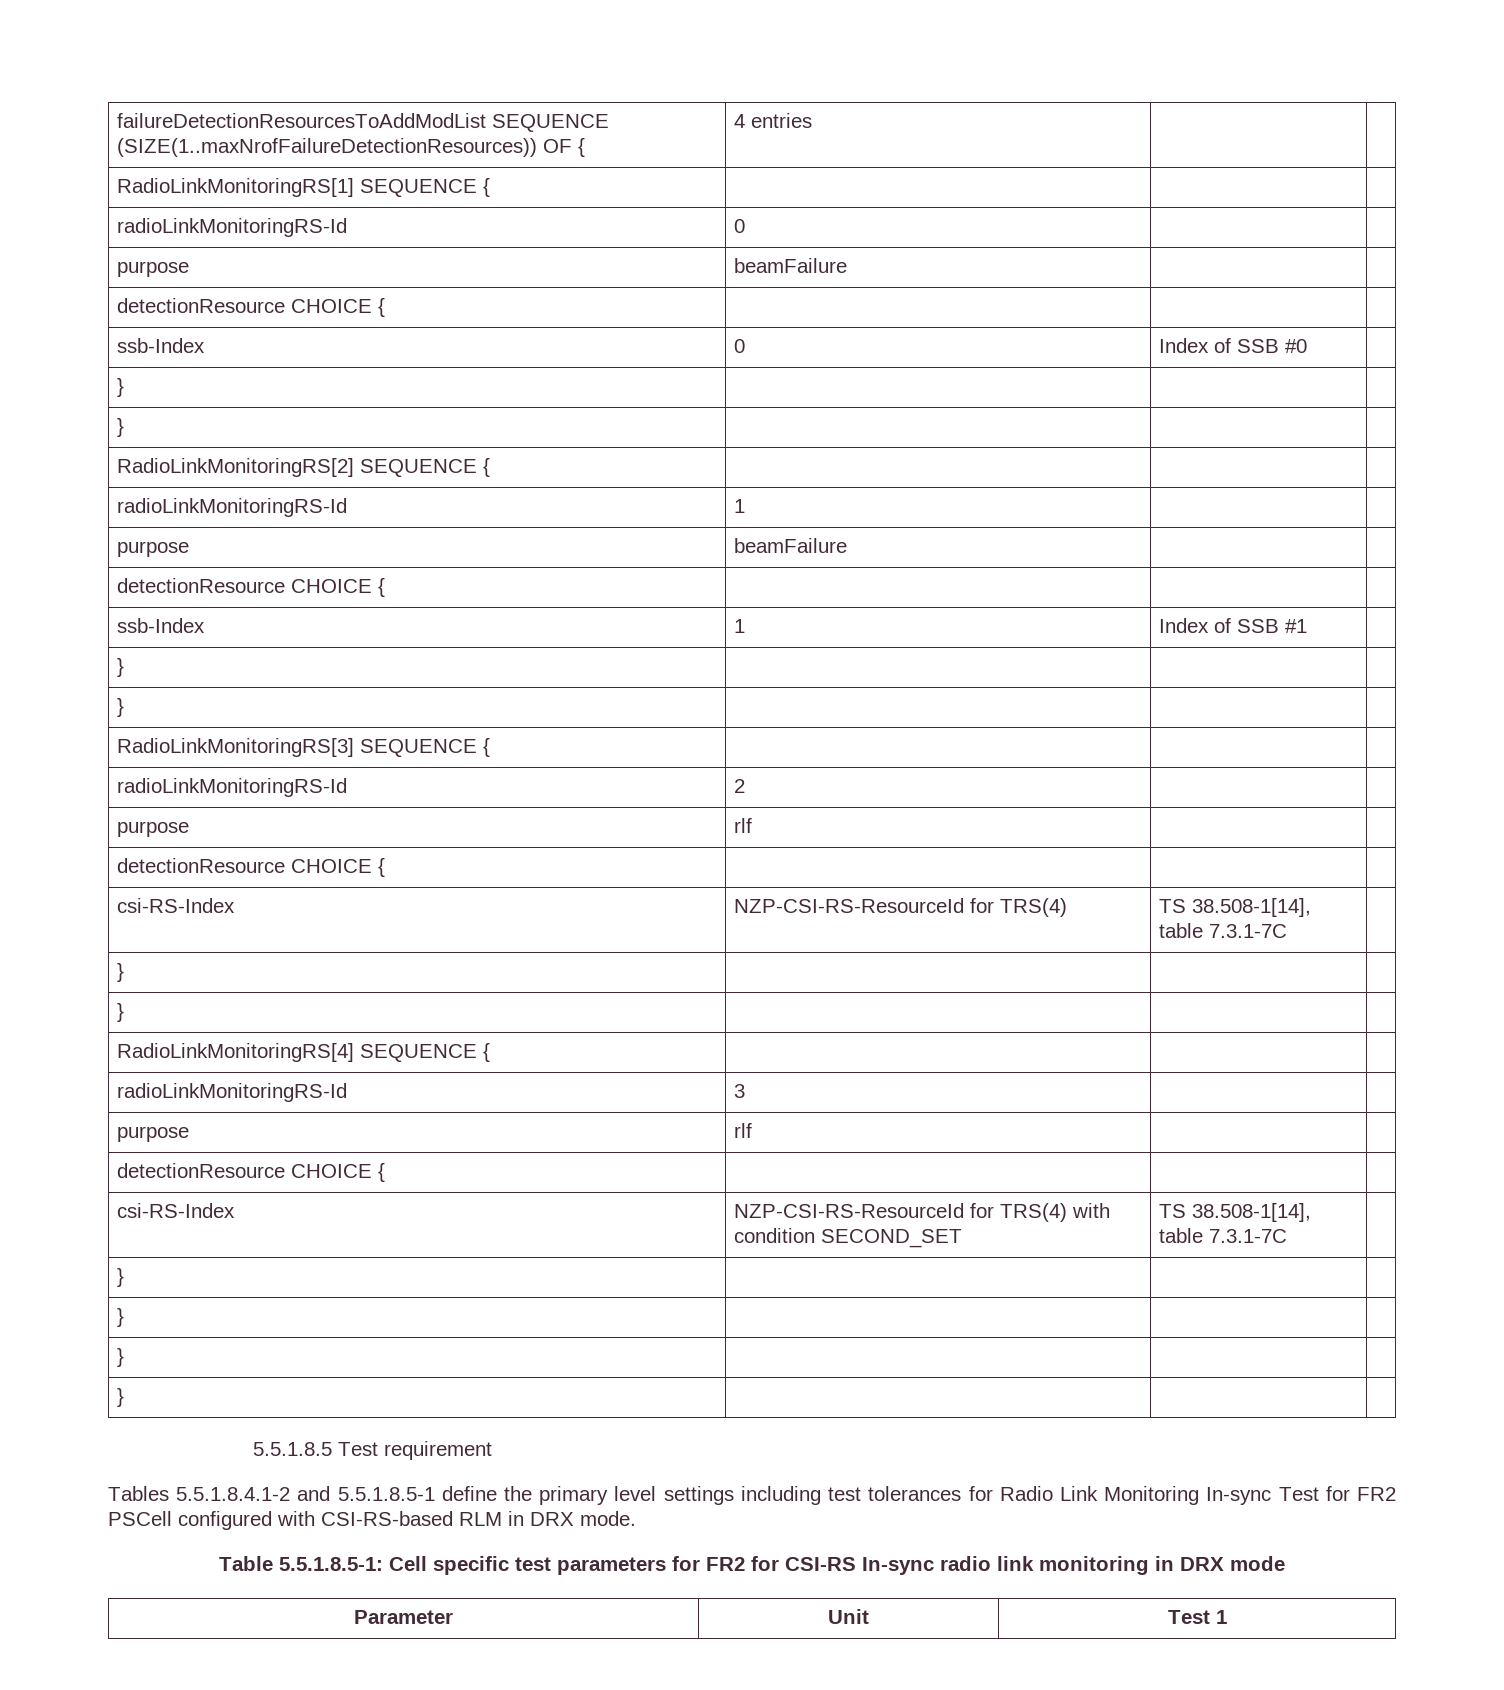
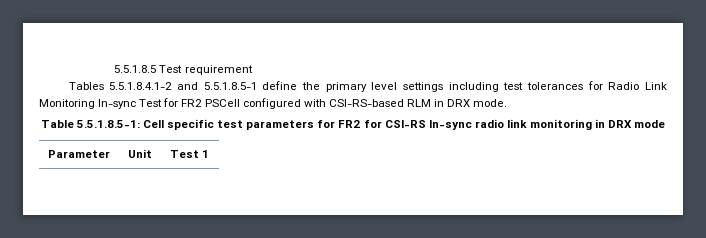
- failureDetectionResourcesToAddModList SEQUENCE (SIZE(1..maxNrofFailureDetectionResources)) OF { | 4 entries | |
- RadioLinkMonitoringRS[1] SEQUENCE { | | |
- radioLinkMonitoringRS-Id | 0 | |
- purpose | beamFailure | |
- detectionResource CHOICE { | | |
- ssb-Index | 0 | Index of SSB #0 |
- } | | |
- } | | |
- RadioLinkMonitoringRS[2] SEQUENCE { | | |
- radioLinkMonitoringRS-Id | 1 | |
- purpose | beamFailure | |
- detectionResource CHOICE { | | |
- ssb-Index | 1 | Index of SSB #1 |
- } | | |
- } | | |
- RadioLinkMonitoringRS[3] SEQUENCE { | | |
- radioLinkMonitoringRS-Id | 2 | |
- purpose | rlf | |
- detectionResource CHOICE { | | |
- csi-RS-Index | NZP-CSI-RS-ResourceId for TRS(4) | TS 38.508-1[14], table 7.3.1-7C |
- } | | |
- } | | |
- RadioLinkMonitoringRS[4] SEQUENCE { | | |
- radioLinkMonitoringRS-Id | 3 | |
- purpose | rlf | |
- detectionResource CHOICE { | | |
- csi-RS-Index | NZP-CSI-RS-ResourceId for TRS(4) with condition SECOND_SET | TS 38.508-1[14], table 7.3.1-7C |
- } | | |
- } | | |
- } | | |
- } | | |

